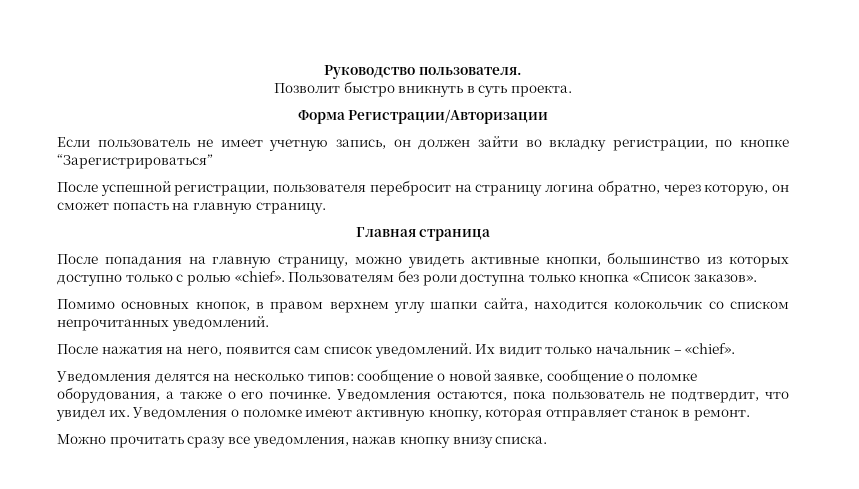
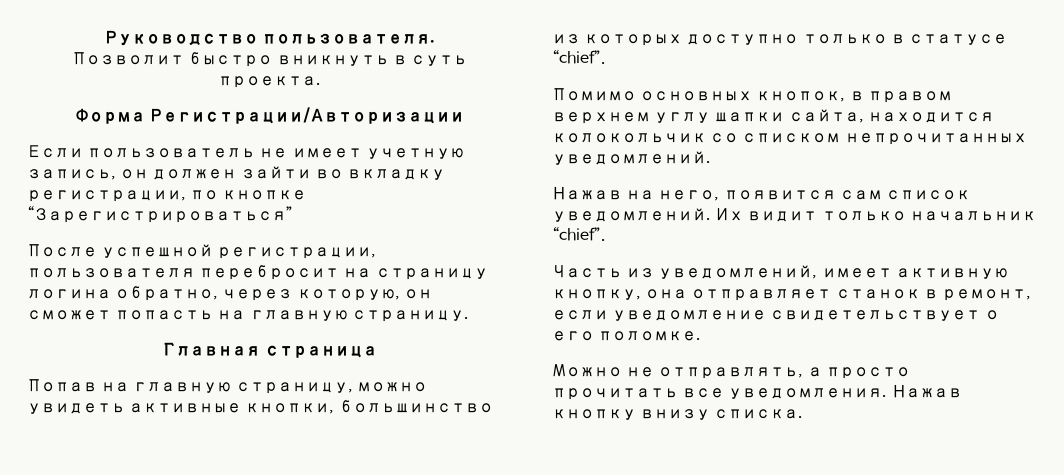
- После попадания на главную страницу, можно увидеть активные кнопки, большинство из которых доступно только с ролью «chief». Пользователям без роли доступна только кнопка «Список заказов».
+ Попав на главную страницу, можно увидеть активные кнопки, большинство из которых доступно только в статусе “chief”.
- После нажатия на него, появится сам список уведомлений.
+ Нажав на него, появится сам список уведомлений.
- Их видит только начальник – «chief».
- Уведомления делятся на несколько типов: сообщение о новой заявке, сообщение о поломке оборудования, а также о его починке. Уведомления остаются, пока пользователь не подтвердит, что увидел их. Уведомления о поломке имеют активную кнопку, которая отправляет станок в ремонт.
- Можно прочитать сразу все уведомления, нажав кнопку внизу списка.
+ Их видит только начальник “chief”.
+ Часть из уведомлений, имеет активную кнопку, она отправляет станок в ремонт, если уведомление свидетельствует о его поломке.
+ Можно не отправлять, а просто прочитать все уведомления. Нажав кнопку внизу списка.

